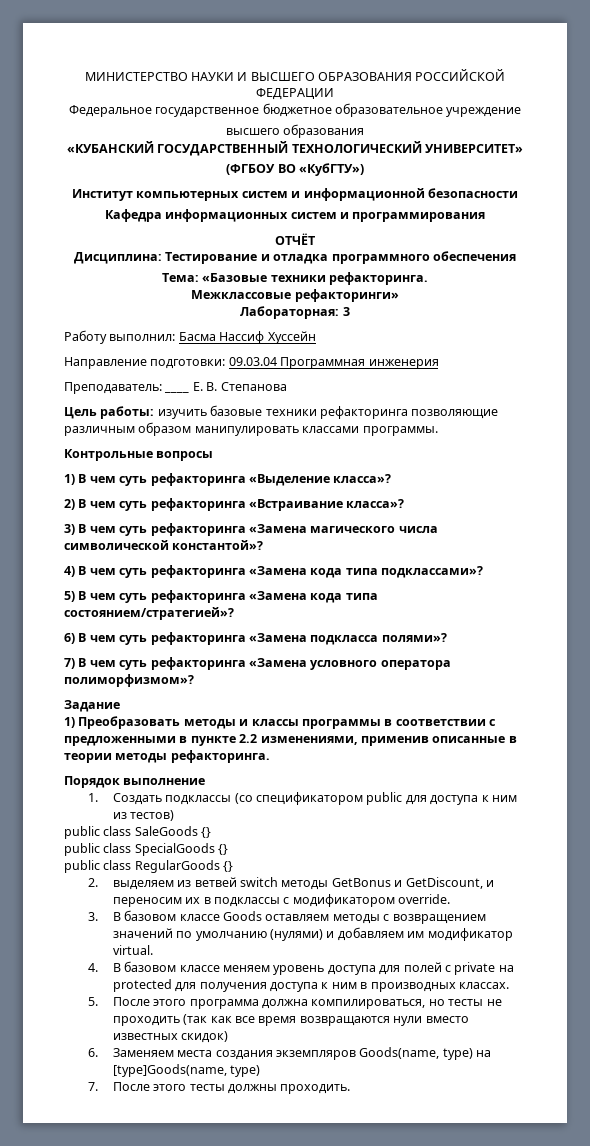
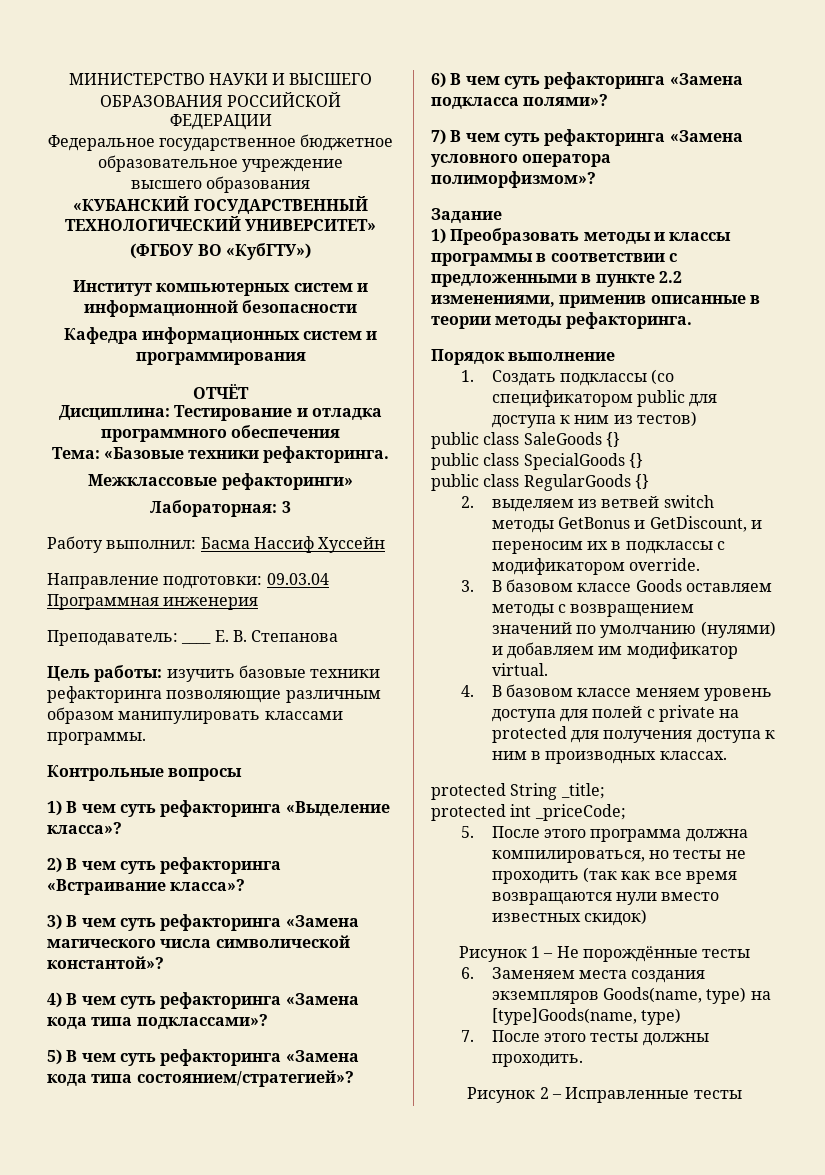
+ protected String _title;
+ protected int _priceCode;
+ Рисунок 1 – Не порождённые тесты
+ Рисунок 2 – Исправленные тесты

